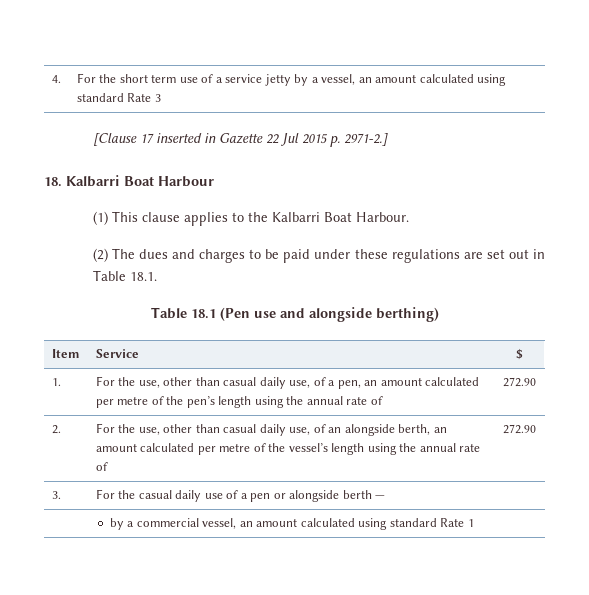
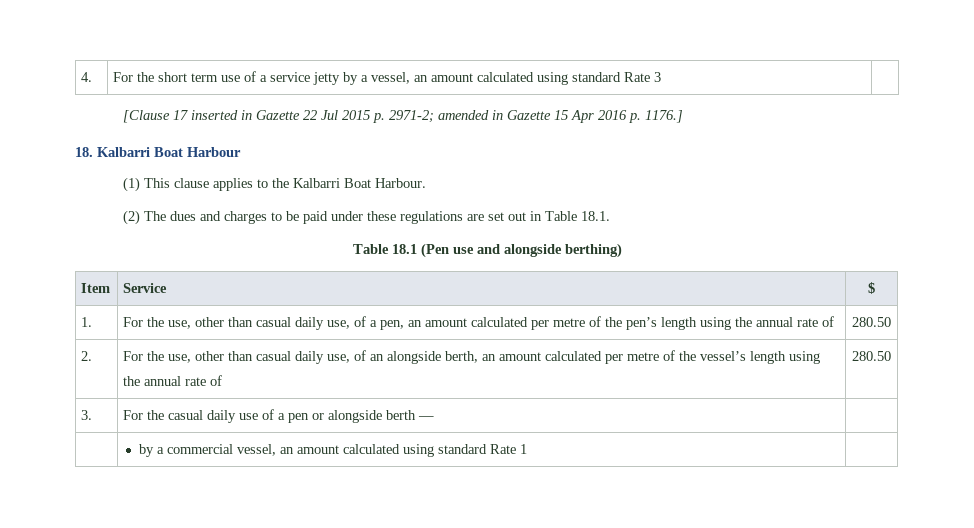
- [Clause 17 inserted in Gazette 22 Jul 2015 p. 2971-2.]
+ [Clause 17 inserted in Gazette 22 Jul 2015 p. 2971-2; amended in Gazette 15 Apr 2016 p. 1176.]
- 1. | For the use, other than casual daily use, of a pen, an amount calculated per metre of the pen’s length using the annual rate of | 272.90
+ 1. | For the use, other than casual daily use, of a pen, an amount calculated per metre of the pen’s length using the annual rate of | 280.50
- 2. | For the use, other than casual daily use, of an alongside berth, an amount calculated per metre of the vessel’s length using the annual rate of | 272.90
+ 2. | For the use, other than casual daily use, of an alongside berth, an amount calculated per metre of the vessel’s length using the annual rate of | 280.50

